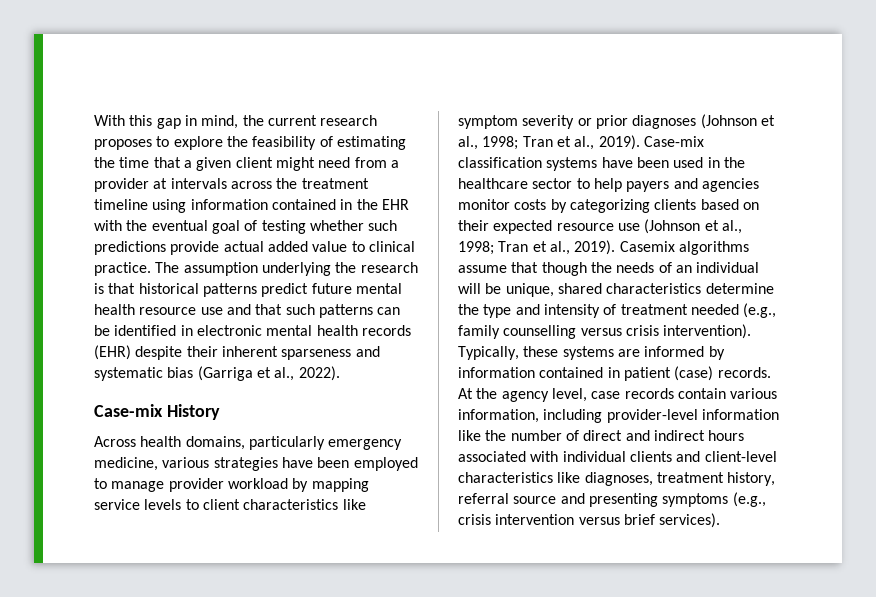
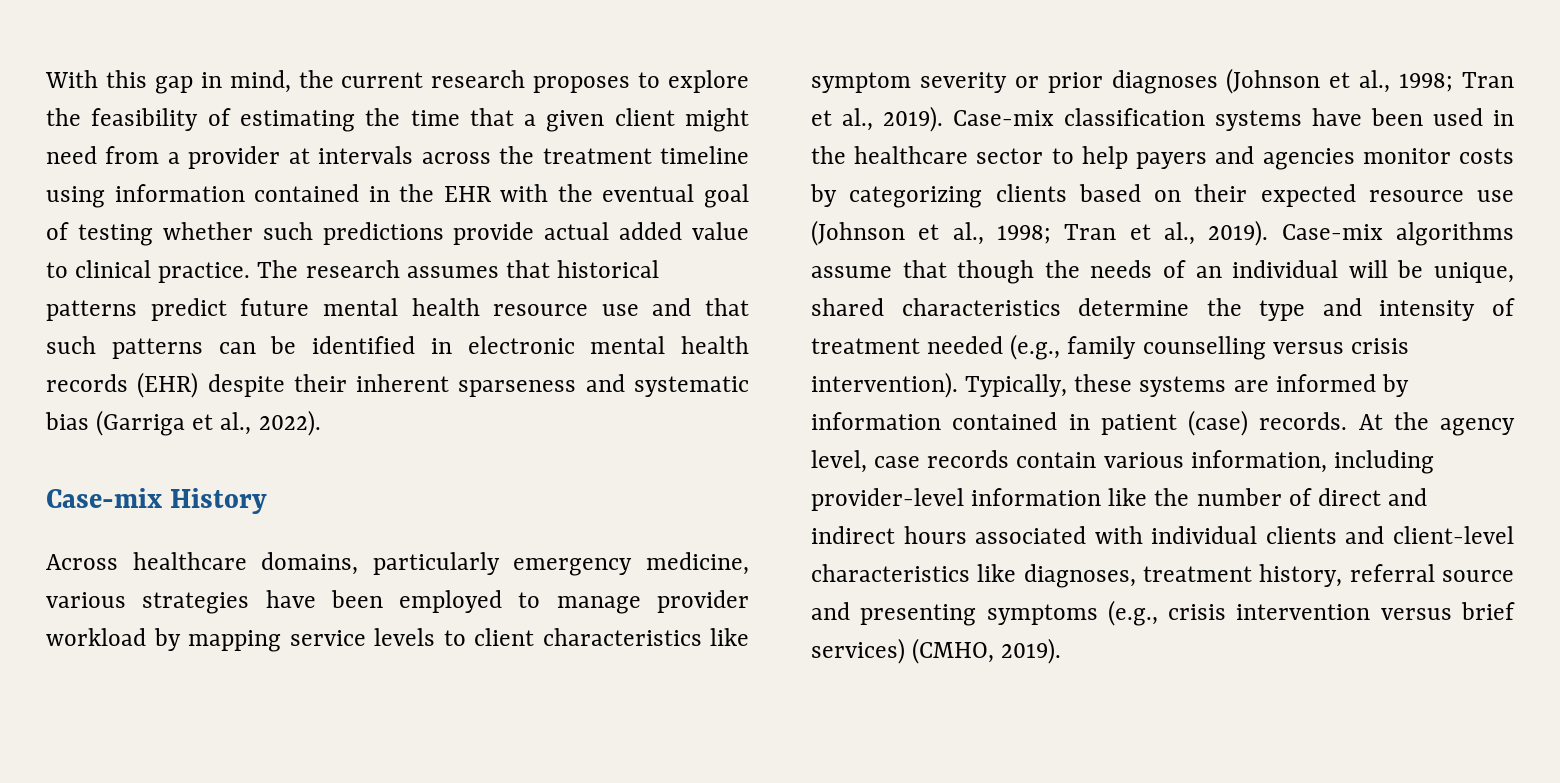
- The assumption underlying the research is that historical patterns predict future mental health resource use and that such patterns can be identified in electronic mental health records (EHR) despite their inherent sparseness and systematic bias (Garriga et al., 2022).
+ The research assumes that historical patterns predict future mental health resource use and that such patterns can be identified in electronic mental health records (EHR) despite their inherent sparseness and systematic bias (Garriga et al., 2022).
- Across health domains, particularly emergency medicine, various strategies have been employed to manage provider workload by mapping service levels to client characteristics like symptom severity or prior diagnoses (Johnson et al., 1998; Tran et al., 2019).
+ Across healthcare domains, particularly emergency medicine, various strategies have been employed to manage provider workload by mapping service levels to client characteristics like symptom severity or prior diagnoses (Johnson et al., 1998; Tran et al., 2019).
- Casemix algorithms assume that though the needs of an individual will be unique, shared characteristics determine the type and intensity of treatment needed (e.g., family counselling versus crisis intervention).
+ Case-mix algorithms assume that though the needs of an individual will be unique, shared characteristics determine the type and intensity of treatment needed (e.g., family counselling versus crisis intervention).
- At the agency level, case records contain various information, including provider-level information like the number of direct and indirect hours associated with individual clients and client-level characteristics like diagnoses, treatment history, referral source and presenting symptoms (e.g., crisis intervention versus brief services).
+ At the agency level, case records contain various information, including provider-level information like the number of direct and indirect hours associated with individual clients and client-level characteristics like diagnoses, treatment history, referral source and presenting symptoms (e.g., crisis intervention versus brief services) (CMHO, 2019).

